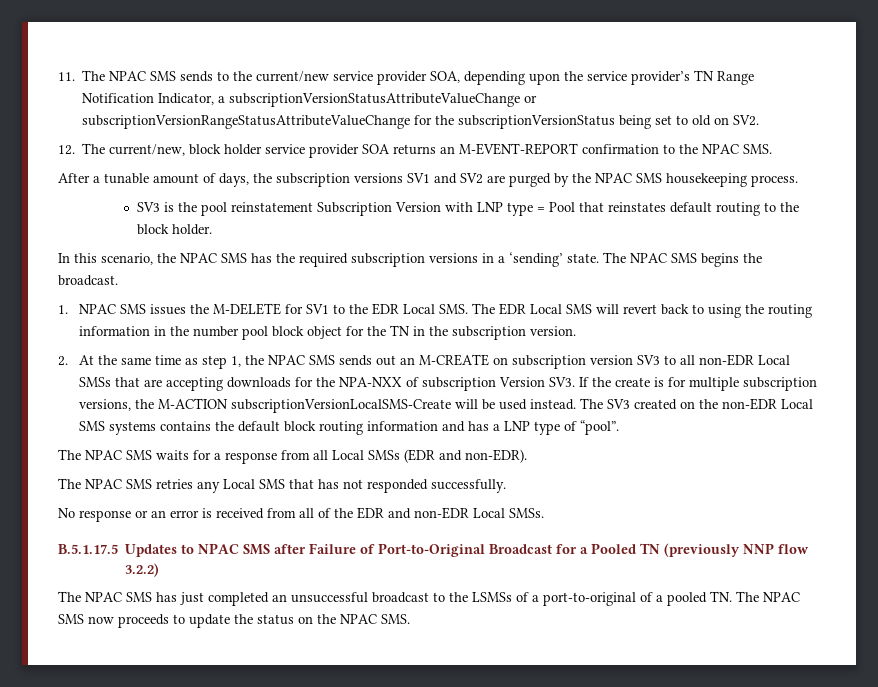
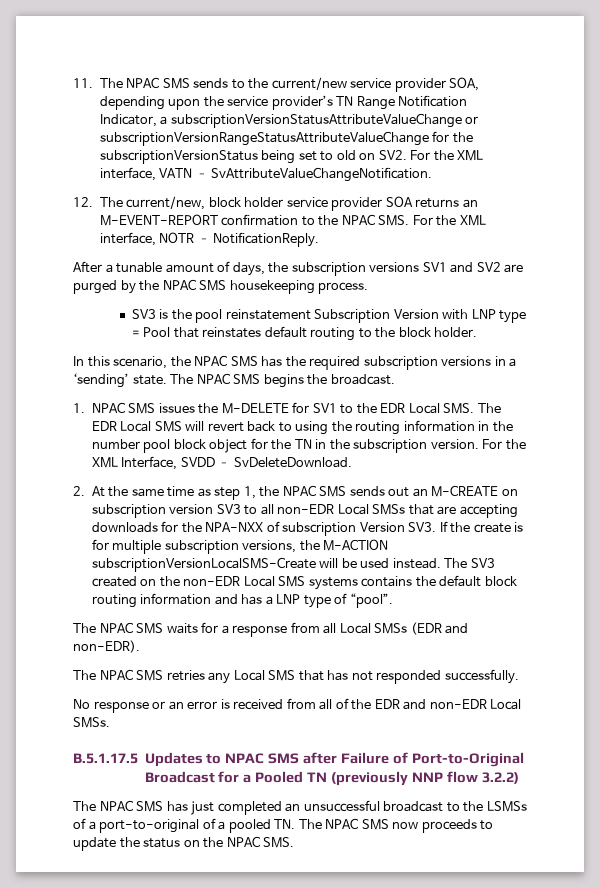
- 11. The NPAC SMS sends to the current/new service provider SOA, depending upon the service provider’s TN Range Notification Indicator, a subscriptionVersionStatusAttributeValueChange or subscriptionVersionRangeStatusAttributeValueChange for the subscriptionVersionStatus being set to old on SV2.
+ 11. The NPAC SMS sends to the current/new service provider SOA, depending upon the service provider’s TN Range Notification Indicator, a subscriptionVersionStatusAttributeValueChange or subscriptionVersionRangeStatusAttributeValueChange for the subscriptionVersionStatus being set to old on SV2. For the XML interface, VATN – SvAttributeValueChangeNotification.
- 12. The current/new, block holder service provider SOA returns an M-EVENT-REPORT confirmation to the NPAC SMS.
+ 12. The current/new, block holder service provider SOA returns an M-EVENT-REPORT confirmation to the NPAC SMS. For the XML interface, NOTR – NotificationReply.
+ For the XML Interface, SVDD – SvDeleteDownload.

